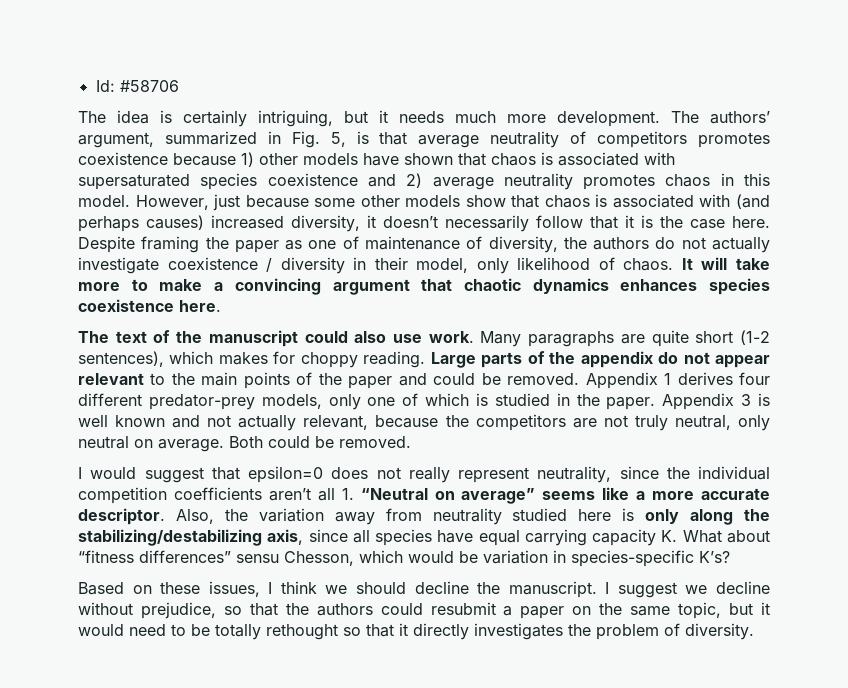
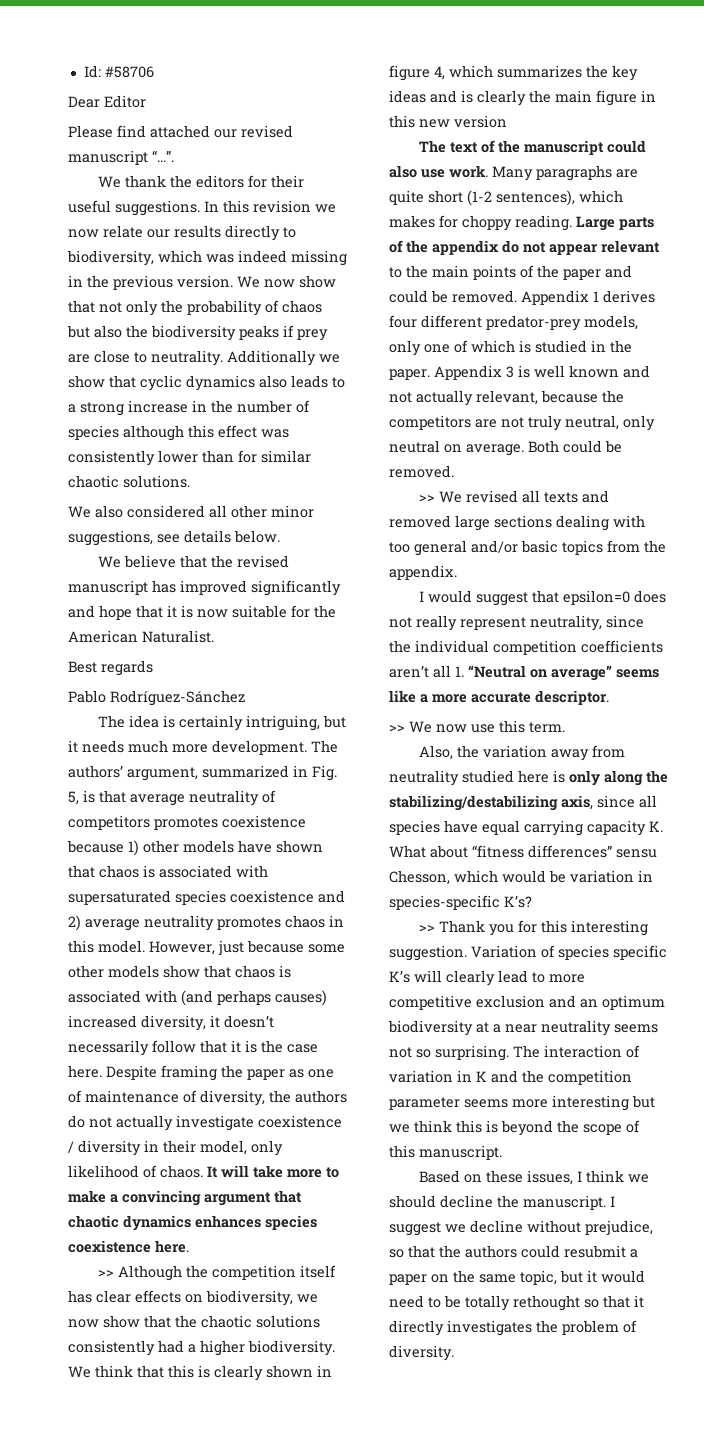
+ Dear Editor
+ Please find attached our revised manuscript “...”.
+ We thank the editors for their useful suggestions. In this revision we now relate our results directly to biodiversity, which was indeed missing in the previous version. We now show that not only the probability of chaos but also the biodiversity peaks if prey are close to neutrality. Additionally we show that cyclic dynamics also leads to a strong increase in the number of species although this effect was consistently lower than for similar chaotic solutions.
+ We also considered all other minor suggestions, see details below.
+ We believe that the revised manuscript has improved significantly and hope that it is now suitable for the American Naturalist.
+ Best regards
+ Pablo Rodríguez-Sánchez
+ >> Although the competition itself has clear effects on biodiversity, we now show that the chaotic solutions consistently had a higher biodiversity. We think that this is clearly shown in figure 4, which summarizes the key ideas and is clearly the main figure in this new version
+ >> We revised all texts and removed large sections dealing with too general and/or basic topics from the appendix.
- I would suggest that epsilon=0 does not really represent neutrality, since the individual competition coefficients aren’t all 1. “Neutral on average” seems like a more accurate descriptor. Also, the variation away from neutrality studied here is only along the stabilizing/destabilizing axis, since all species have equal carrying capacity K. What about “fitness differences” sensu Chesson, which would be variation in species-specific K’s?
+ I would suggest that epsilon=0 does not really represent neutrality, since the individual competition coefficients aren’t all 1. “Neutral on average” seems like a more accurate descriptor.
+ >> We now use this term.
+ Also, the variation away from neutrality studied here is only along the stabilizing/destabilizing axis, since all species have equal carrying capacity K. What about “fitness differences” sensu Chesson, which would be variation in species-specific K’s?
+ >> Thank you for this interesting suggestion. Variation of species specific K’s will clearly lead to more competitive exclusion and an optimum biodiversity at a near neutrality seems not so surprising. The interaction of variation in K and the competition parameter seems more interesting but we think this is beyond the scope of this manuscript.

